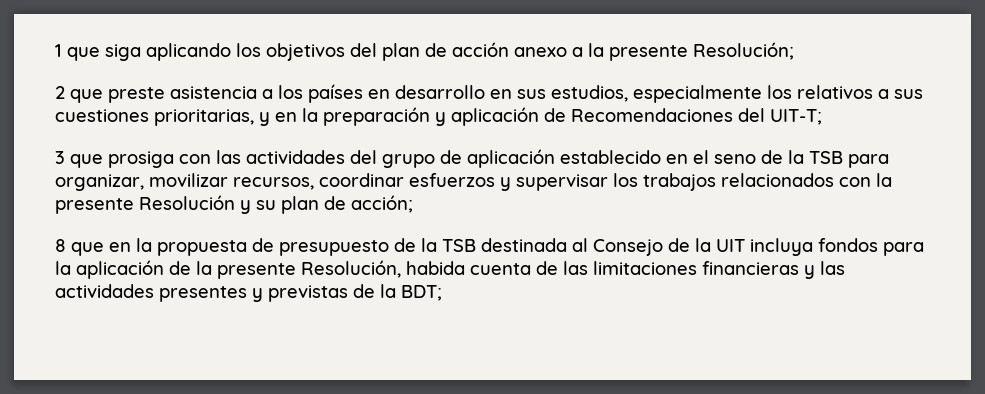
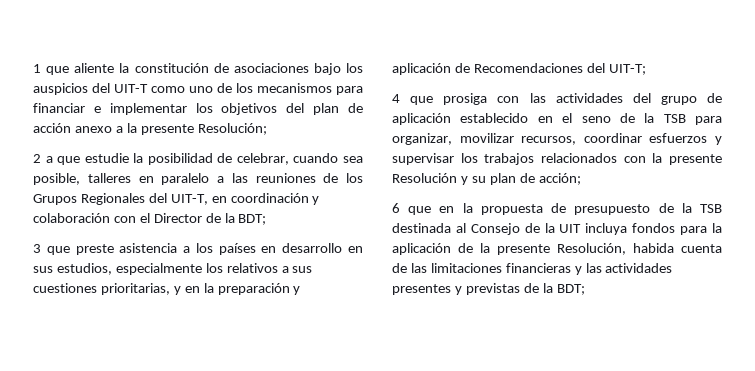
- 1 que siga aplicando los objetivos del plan de acción anexo a la presente Resolución;
+ 1 que aliente la constitución de asociaciones bajo los auspicios del UIT-T como uno de los mecanismos para financiar e implementar los objetivos del plan de acción anexo a la presente Resolución;
- 2 que preste asistencia a los países en desarrollo en sus estudios, especialmente los relativos a sus cuestiones prioritarias, y en la preparación y aplicación de Recomendaciones del UIT-T;
+ 2 a que estudie la posibilidad de celebrar, cuando sea posible, talleres en paralelo a las reuniones de los Grupos Regionales del UIT-T, en coordinación y colaboración con el Director de la BDT;
+ 3 que preste asistencia a los países en desarrollo en sus estudios, especialmente los relativos a sus cuestiones prioritarias, y en la preparación y aplicación de Recomendaciones del UIT-T;
- 3 que prosiga con las actividades del grupo de aplicación establecido en el seno de la TSB para organizar, movilizar recursos, coordinar esfuerzos y supervisar los trabajos relacionados con la presente Resolución y su plan de acción;
+ 4 que prosiga con las actividades del grupo de aplicación establecido en el seno de la TSB para organizar, movilizar recursos, coordinar esfuerzos y supervisar los trabajos relacionados con la presente Resolución y su plan de acción;
- 8 que en la propuesta de presupuesto de la TSB destinada al Consejo de la UIT incluya fondos para la aplicación de la presente Resolución, habida cuenta de las limitaciones financieras y las actividades presentes y previstas de la BDT;
+ 6 que en la propuesta de presupuesto de la TSB destinada al Consejo de la UIT incluya fondos para la aplicación de la presente Resolución, habida cuenta de las limitaciones financieras y las actividades presentes y previstas de la BDT;

